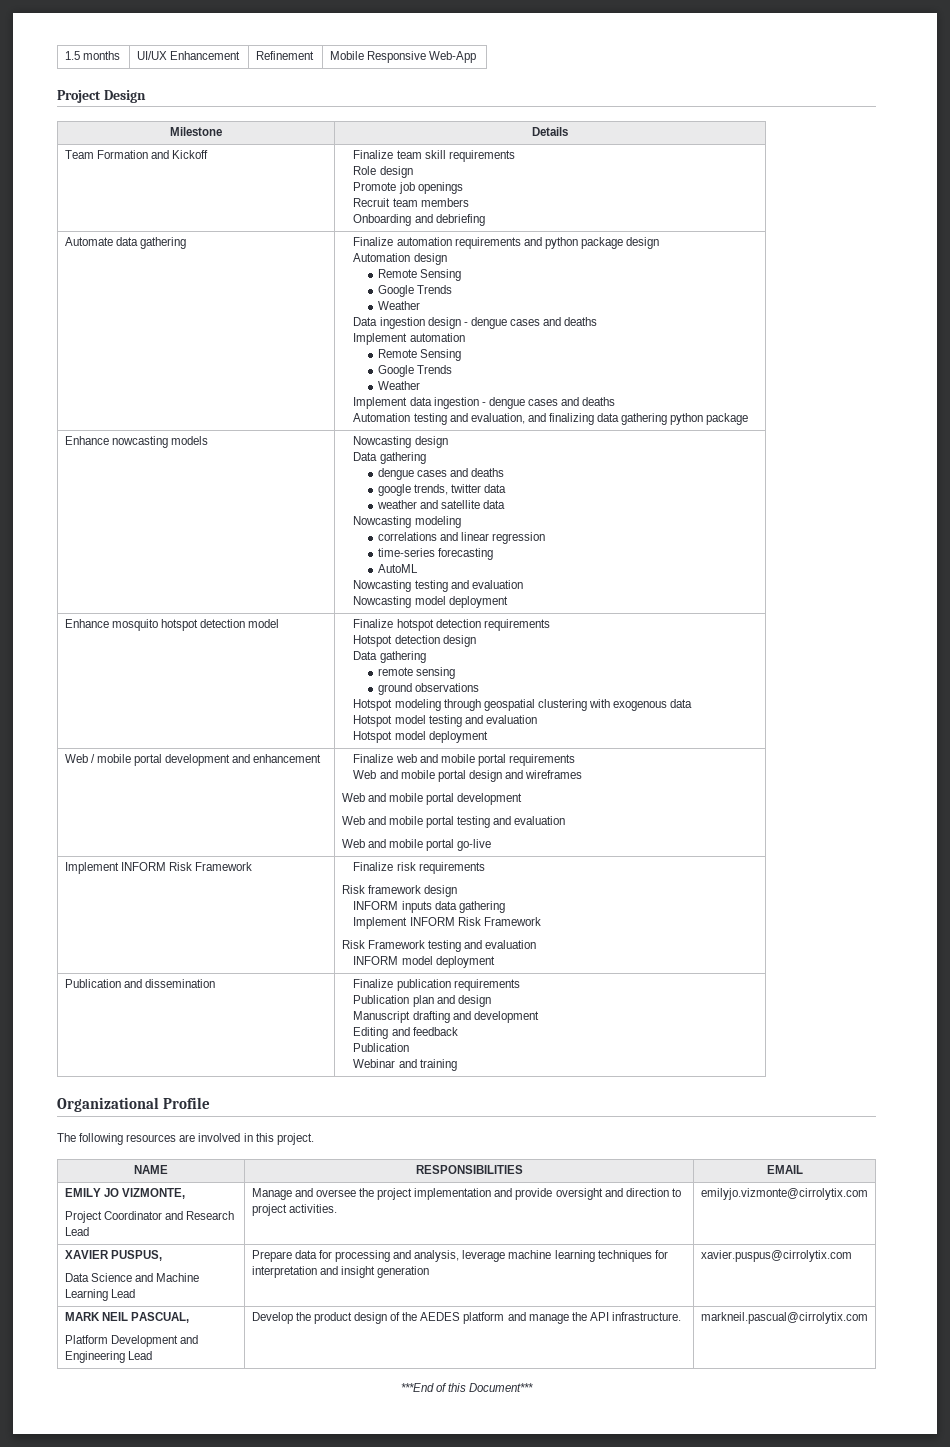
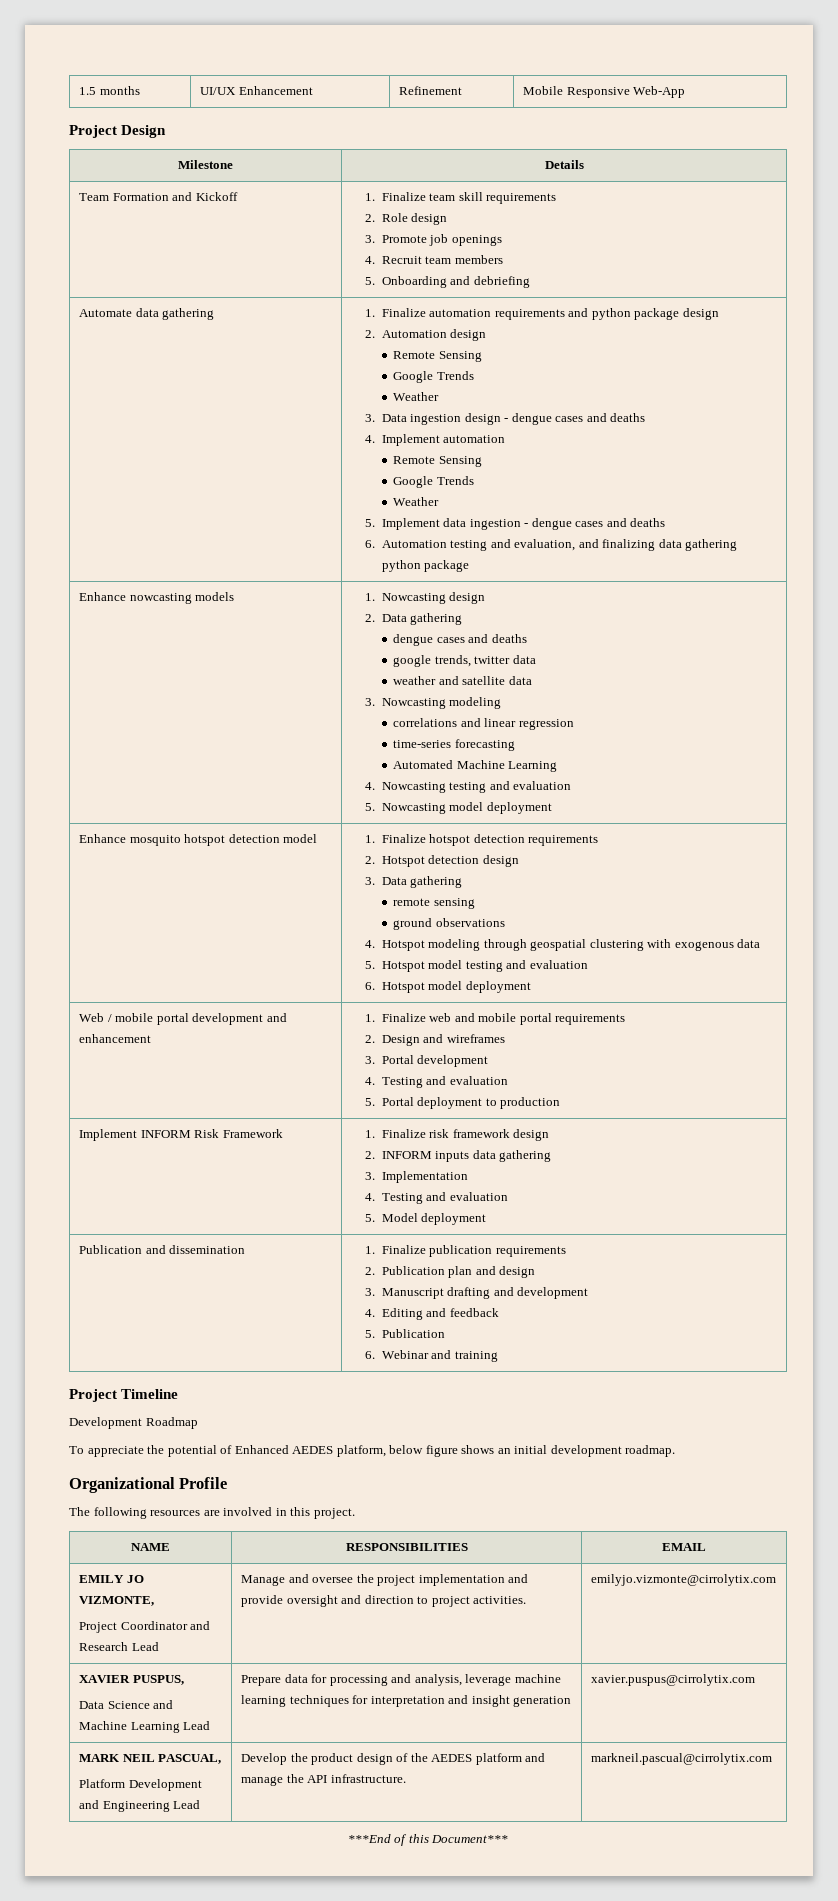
- Team Formation and Kickoff | Finalize team skill requirements
- Role design
- Promote job openings
- Recruit team members
- Onboarding and debriefing
+ Team Formation and Kickoff | 1. Finalize team skill requirements
+ 2. Role design
+ 3. Promote job openings
+ 4. Recruit team members
+ 5. Onboarding and debriefing
- Finalize automation requirements and python package design
+ 1. Finalize automation requirements and python package design
- Automation design
+ 2. Automation design
- Data ingestion design - dengue cases and deaths
+ 3. Data ingestion design - dengue cases and deaths
- Implement automation
+ 4. Implement automation
- Implement data ingestion - dengue cases and deaths
+ 5. Implement data ingestion - dengue cases and deaths
- Automation testing and evaluation, and finalizing data gathering python package
+ 6. Automation testing and evaluation, and finalizing data gathering python package
- Nowcasting design
- Data gathering
+ 1. Nowcasting design
+ 2. Data gathering
- Nowcasting modeling
+ 3. Nowcasting modeling
- AutoML
- Nowcasting testing and evaluation
+ Automated Machine Learning
+ 4. Nowcasting testing and evaluation
- Nowcasting model deployment
+ 5. Nowcasting model deployment
- Enhance mosquito hotspot detection model | Finalize hotspot detection requirements
- Hotspot detection design
- Data gathering
+ Enhance mosquito hotspot detection model | 1. Finalize hotspot detection requirements
+ 2. Hotspot detection design
+ 3. Data gathering
  remote sensing
  ground observations
- Hotspot modeling through geospatial clustering with exogenous data
- Hotspot model testing and evaluation
- Hotspot model deployment
+ 4. Hotspot modeling through geospatial clustering with exogenous data
+ 5. Hotspot model testing and evaluation
+ 6. Hotspot model deployment
- Web / mobile portal development and enhancement | Finalize web and mobile portal requirements
- Web and mobile portal design and wireframes
- Web and mobile portal development
- Web and mobile portal testing and evaluation
- Web and mobile portal go-live
+ Web / mobile portal development and enhancement | 1. Finalize web and mobile portal requirements
+ 2. Design and wireframes
+ 3. Portal development
+ 4. Testing and evaluation
+ 5. Portal deployment to production
- Implement INFORM Risk Framework | Finalize risk requirements
- Risk framework design
- INFORM inputs data gathering
- Implement INFORM Risk Framework
- Risk Framework testing and evaluation
- INFORM model deployment
+ Implement INFORM Risk Framework | 1. Finalize risk framework design
+ 2. INFORM inputs data gathering
+ 3. Implementation
+ 4. Testing and evaluation
+ 5. Model deployment
- Publication and dissemination | Finalize publication requirements
- Publication plan and design
- Manuscript drafting and development
- Editing and feedback
- Publication
- Webinar and training
+ Publication and dissemination | 1. Finalize publication requirements
+ 2. Publication plan and design
+ 3. Manuscript drafting and development
+ 4. Editing and feedback
+ 5. Publication
+ 6. Webinar and training
+ Project Timeline
+ Development Roadmap
+ To appreciate the potential of Enhanced AEDES platform, below figure shows an initial development roadmap.

